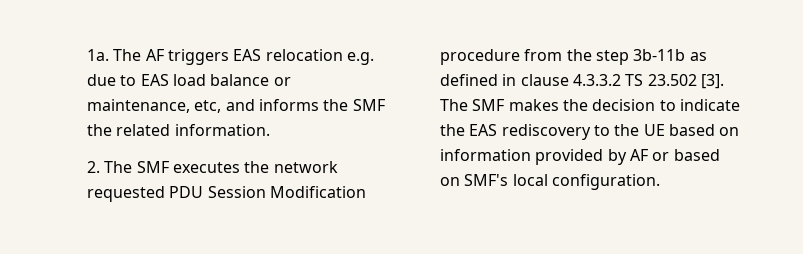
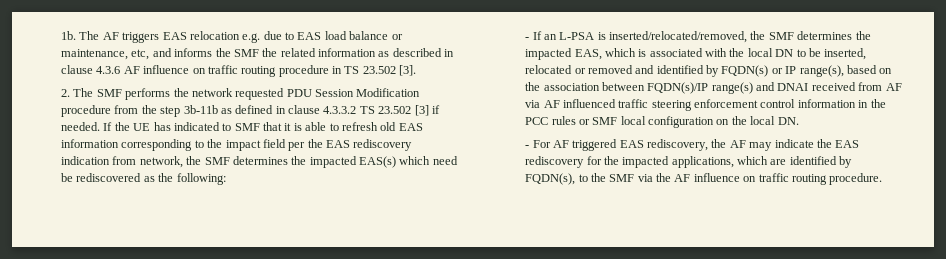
- 1a.
+ 1b.
- The AF triggers EAS relocation e.g. due to EAS load balance or maintenance, etc, and informs the SMF the related information.
+ The AF triggers EAS relocation e.g. due to EAS load balance or maintenance, etc, and informs the SMF the related information as described in clause 4.3.6 AF influence on traffic routing procedure in TS 23.502 [3].
- 2. The SMF executes the network requested PDU Session Modification procedure from the step 3b-11b as defined in clause 4.3.3.2 TS 23.502 [3]. The SMF makes the decision to indicate the EAS rediscovery to the UE based on information provided by AF or based on SMF's local configuration.
+ 2. The SMF performs the network requested PDU Session Modification procedure from the step 3b-11b as defined in clause 4.3.3.2 TS 23.502 [3] if needed. If the UE has indicated to SMF that it is able to refresh old EAS information corresponding to the impact field per the EAS rediscovery indication from network, the SMF determines the impacted EAS(s) which need be rediscovered as the following:
+ - If an L-PSA is inserted/relocated/removed, the SMF determines the impacted EAS, which is associated with the local DN to be inserted, relocated or removed and identified by FQDN(s) or IP range(s), based on the association between FQDN(s)/IP range(s) and DNAI received from AF via AF influenced traffic steering enforcement control information in the PCC rules or SMF local configuration on the local DN.
+ - For AF triggered EAS rediscovery, the AF may indicate the EAS rediscovery for the impacted applications, which are identified by FQDN(s), to the SMF via the AF influence on traffic routing procedure.

